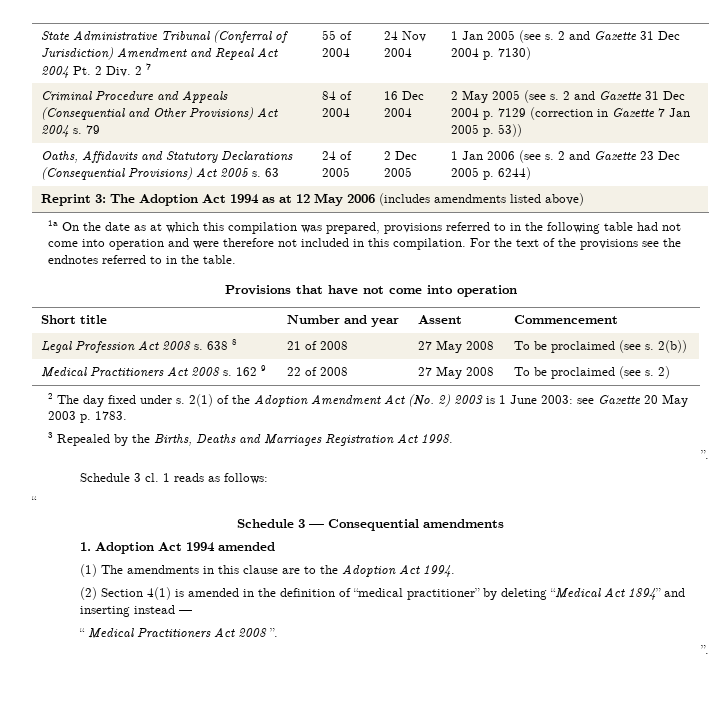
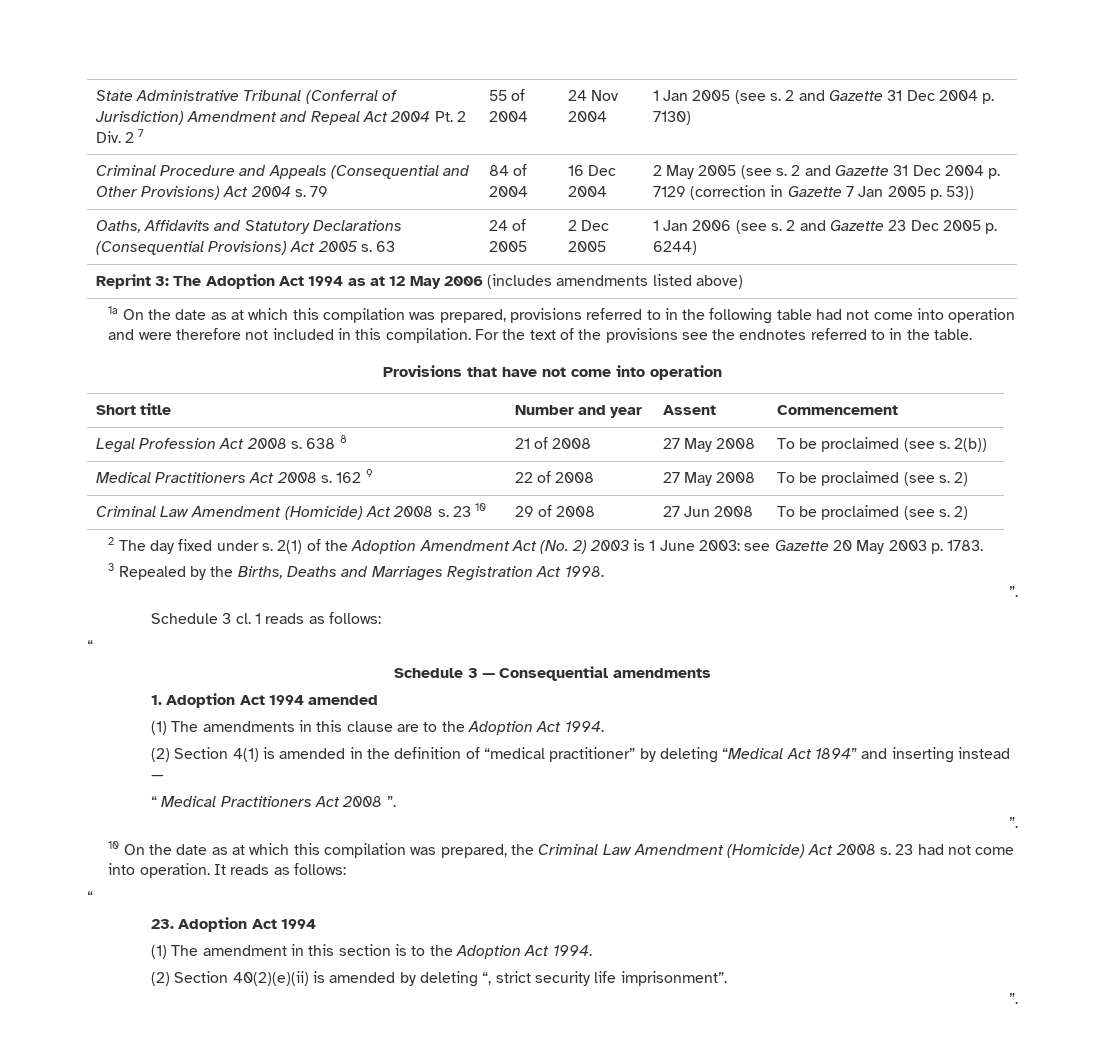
+ Criminal Law Amendment (Homicide) Act 2008 s. 23 10 | 29 of 2008 | 27 Jun 2008 | To be proclaimed (see s. 2)
+ 10 On the date as at which this compilation was prepared, the Criminal Law Amendment (Homicide) Act 2008 s. 23 had not come into operation. It reads as follows:
+ “
+ 23. Adoption Act 1994
+ (1) The amendment in this section is to the Adoption Act 1994.
+ (2) Section 40(2)(e)(ii) is amended by deleting “, strict security life imprisonment”.
+ ”.

